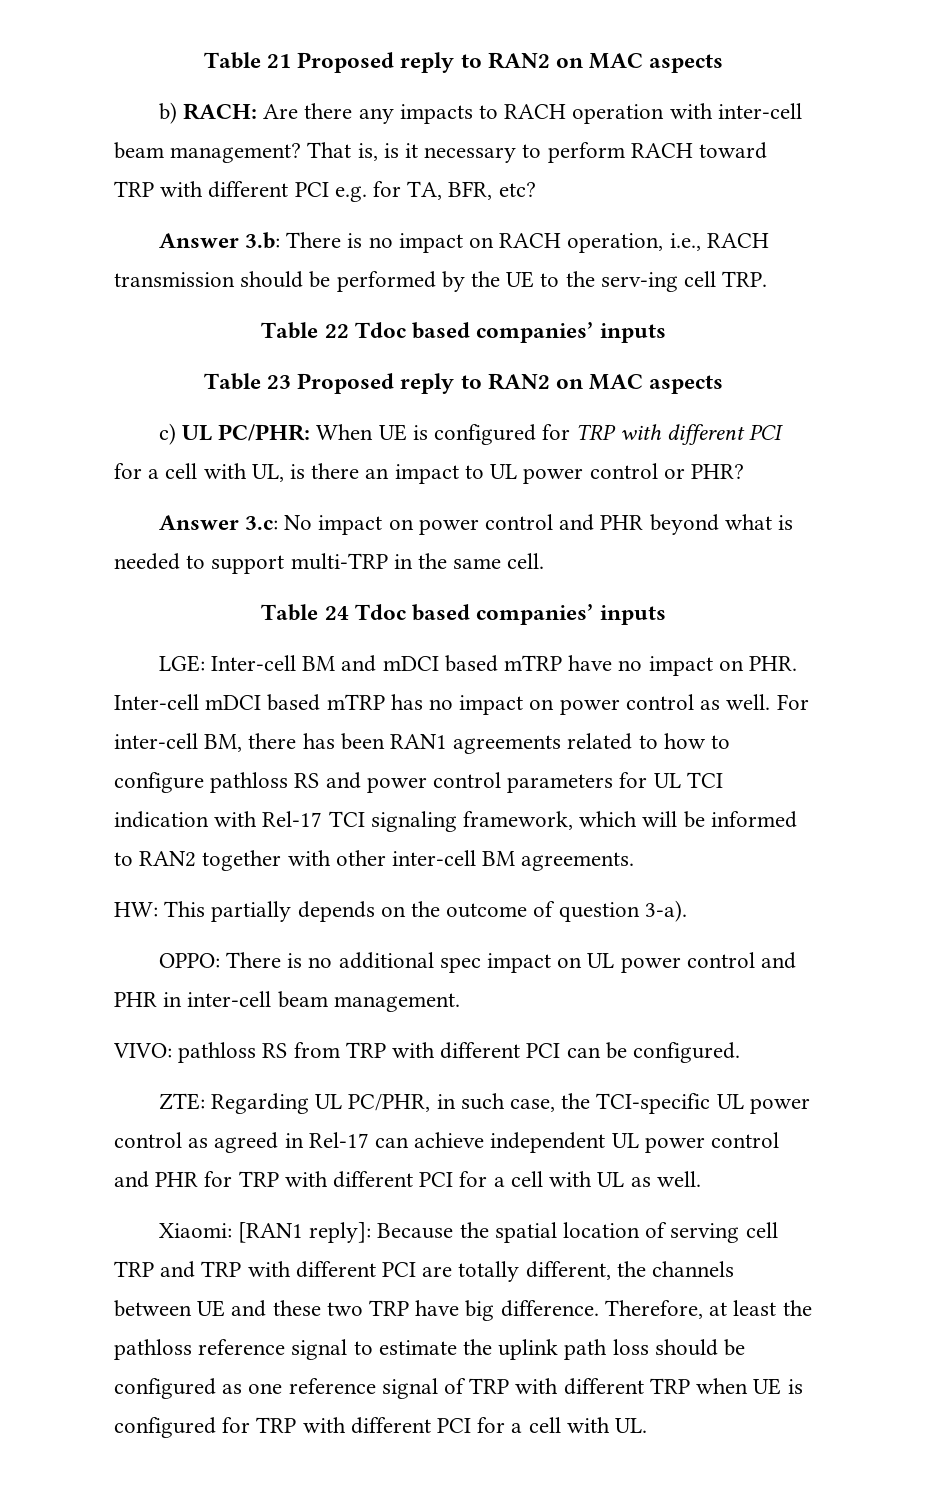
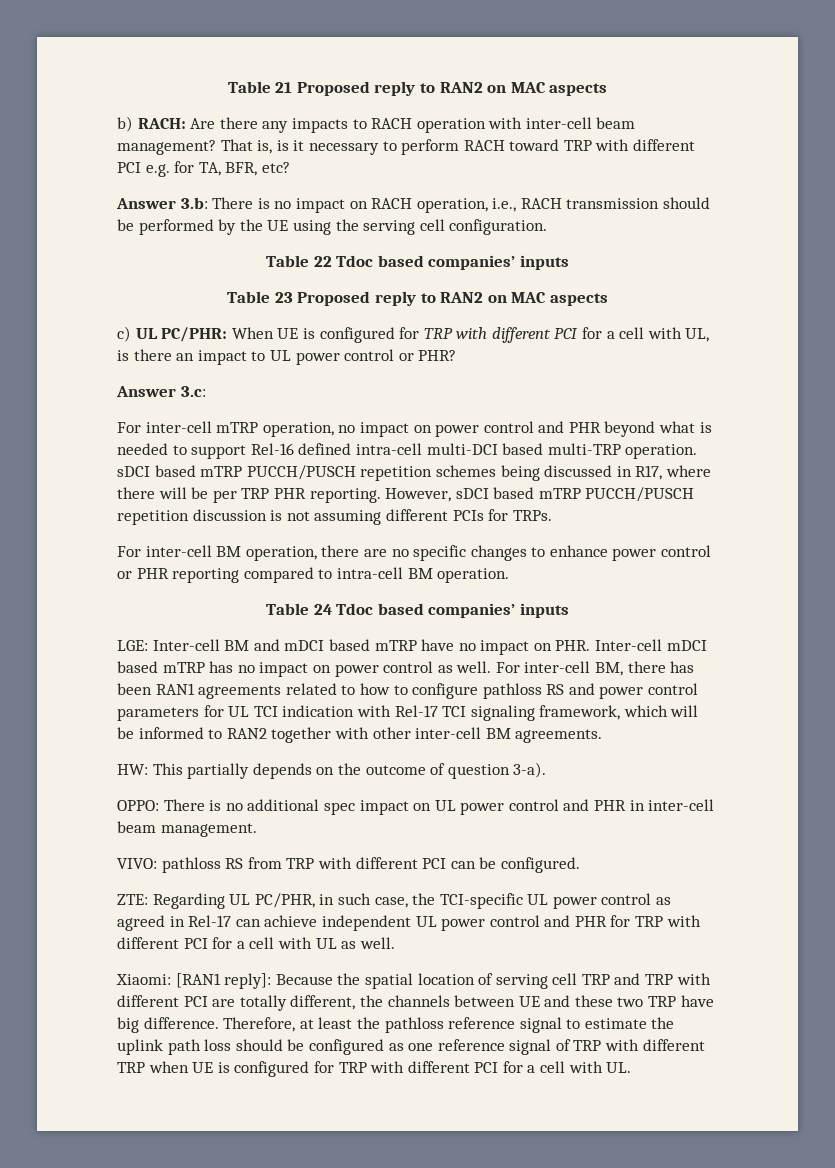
- Answer 3.b: There is no impact on RACH operation, i.e., RACH transmission should be performed by the UE to the serv-ing cell TRP.
+ Answer 3.b: There is no impact on RACH operation, i.e., RACH transmission should be performed by the UE using the serving cell configuration.
- Answer 3.c: No impact on power control and PHR beyond what is needed to support multi-TRP in the same cell.
+ Answer 3.c:
+ For inter-cell mTRP operation, no impact on power control and PHR beyond what is needed to support Rel-16 defined intra-cell multi-DCI based multi-TRP operation. sDCI based mTRP PUCCH/PUSCH repetition schemes being discussed in R17, where there will be per TRP PHR reporting. However, sDCI based mTRP PUCCH/PUSCH repetition discussion is not assuming different PCIs for TRPs.
+ For inter-cell BM operation, there are no specific changes to enhance power control or PHR reporting compared to intra-cell BM operation.

